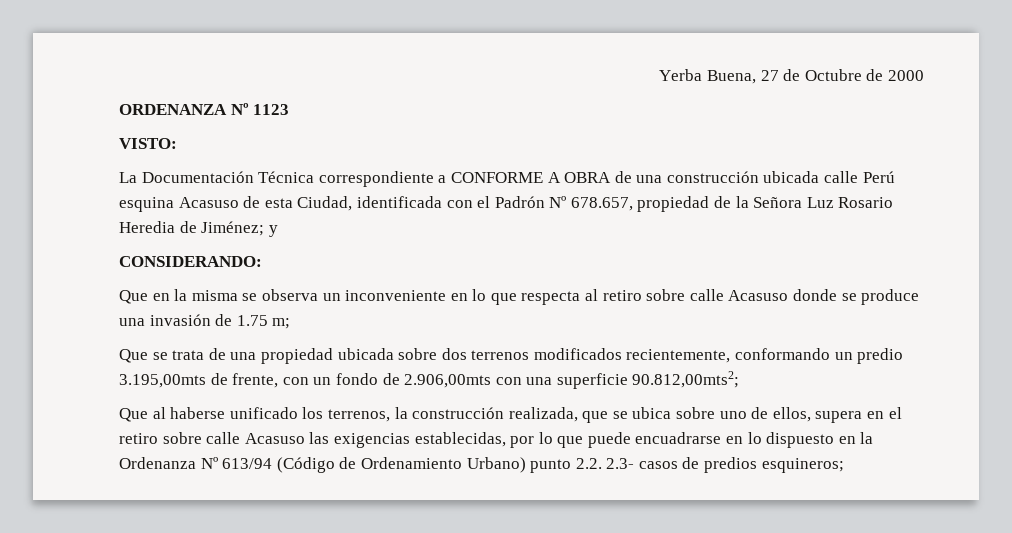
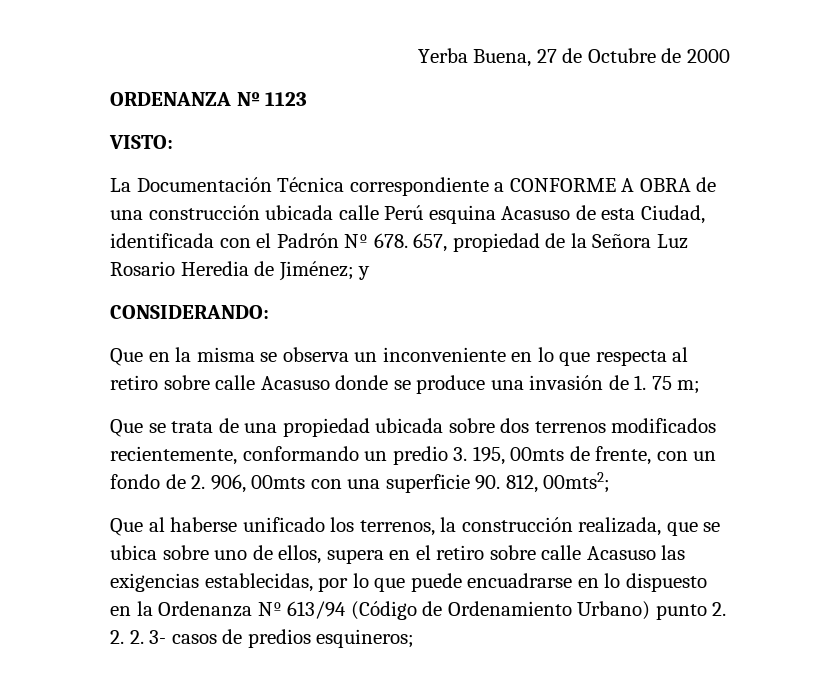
- La Documentación Técnica correspondiente a CONFORME A OBRA de una construcción ubicada calle Perú esquina Acasuso de esta Ciudad, identificada con el Padrón Nº 678.657, propiedad de la Señora Luz Rosario Heredia de Jiménez; y
+ La Documentación Técnica correspondiente a CONFORME A OBRA de una construcción ubicada calle Perú esquina Acasuso de esta Ciudad, identificada con el Padrón Nº 678. 657, propiedad de la Señora Luz Rosario Heredia de Jiménez; y
- Que en la misma se observa un inconveniente en lo que respecta al retiro sobre calle Acasuso donde se produce una invasión de 1.75 m;
+ Que en la misma se observa un inconveniente en lo que respecta al retiro sobre calle Acasuso donde se produce una invasión de 1. 75 m;
- Que se trata de una propiedad ubicada sobre dos terrenos modificados recientemente, conformando un predio 3.195,00mts de frente, con un fondo de 2.906,00mts con una superficie 90.812,00mts2;
+ Que se trata de una propiedad ubicada sobre dos terrenos modificados recientemente, conformando un predio 3. 195, 00mts de frente, con un fondo de 2. 906, 00mts con una superficie 90. 812, 00mts2;
- Que al haberse unificado los terrenos, la construcción realizada, que se ubica sobre uno de ellos, supera en el retiro sobre calle Acasuso las exigencias establecidas, por lo que puede encuadrarse en lo dispuesto en la Ordenanza Nº 613/94 (Código de Ordenamiento Urbano) punto 2.2. 2.3- casos de predios esquineros;
+ Que al haberse unificado los terrenos, la construcción realizada, que se ubica sobre uno de ellos, supera en el retiro sobre calle Acasuso las exigencias establecidas, por lo que puede encuadrarse en lo dispuesto en la Ordenanza Nº 613/94 (Código de Ordenamiento Urbano) punto 2. 2. 2. 3- casos de predios esquineros;

